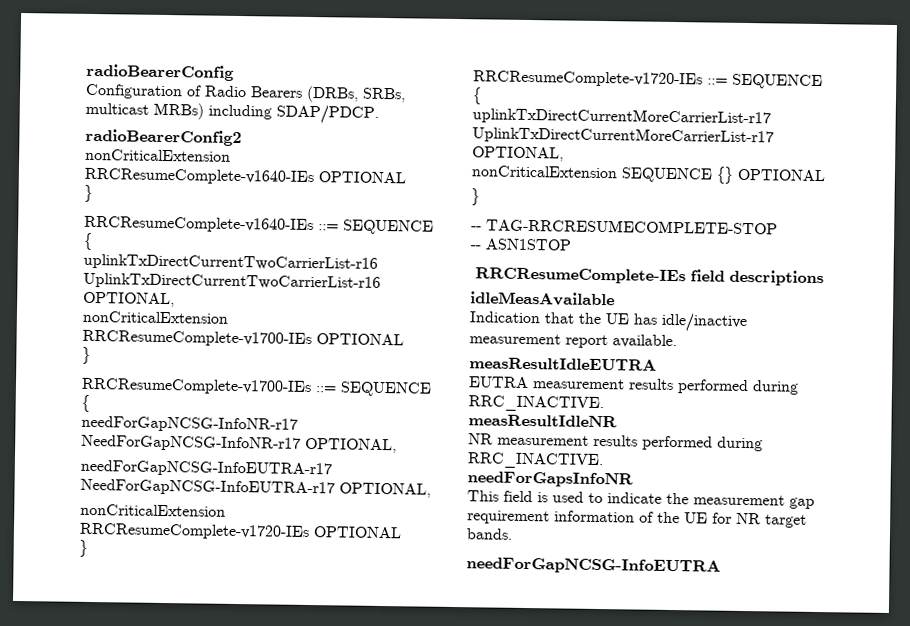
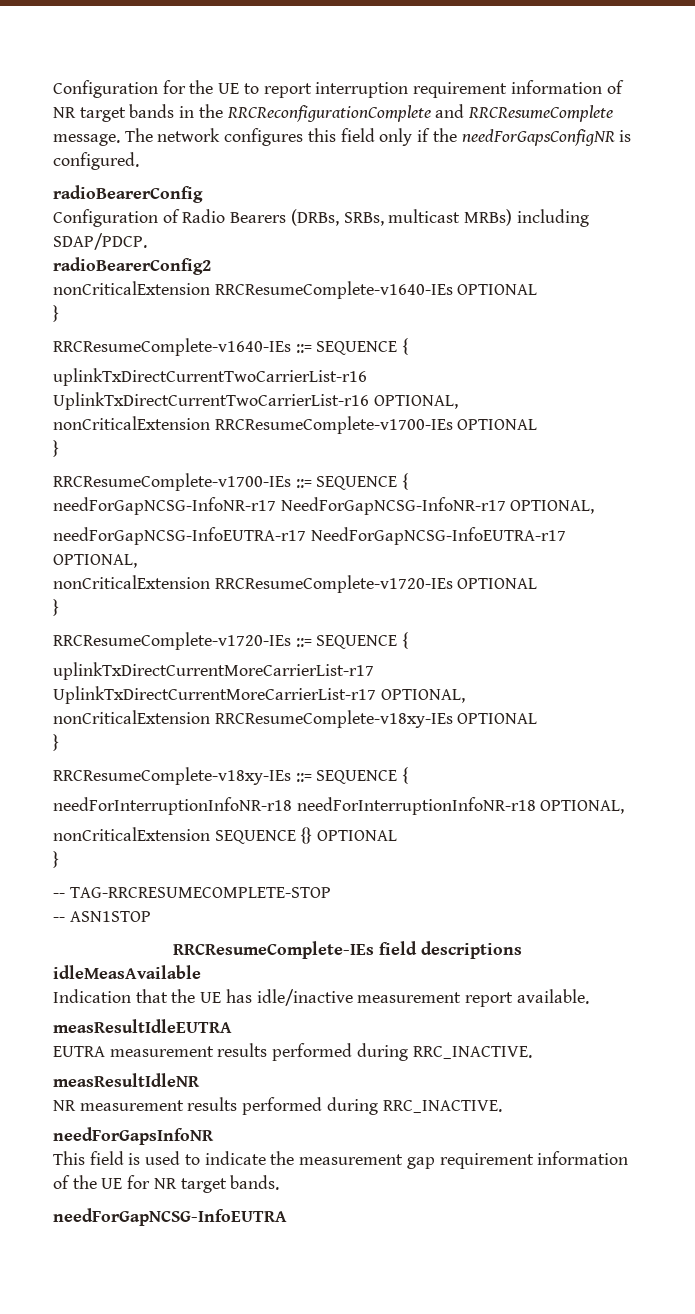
+ Configuration for the UE to report interruption requirement information of NR target bands in the RRCReconfigurationComplete and RRCResumeComplete message. The network configures this field only if the needForGapsConfigNR is configured.
+ nonCriticalExtension RRCResumeComplete-v18xy-IEs OPTIONAL
+ }
+ RRCResumeComplete-v18xy-IEs ::= SEQUENCE {
+ needForInterruptionInfoNR-r18 needForInterruptionInfoNR-r18 OPTIONAL,

